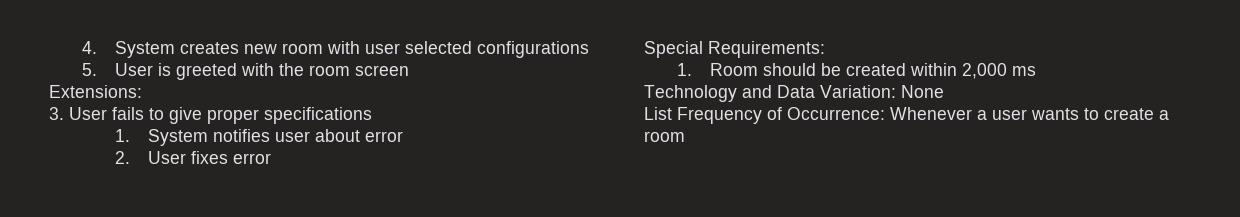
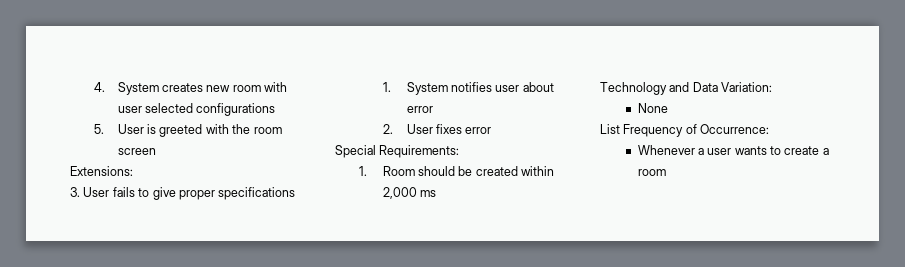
- Technology and Data Variation: None
+ Technology and Data Variation:
+ None
- List Frequency of Occurrence: Whenever a user wants to create a room
+ List Frequency of Occurrence:
+ Whenever a user wants to create a room

